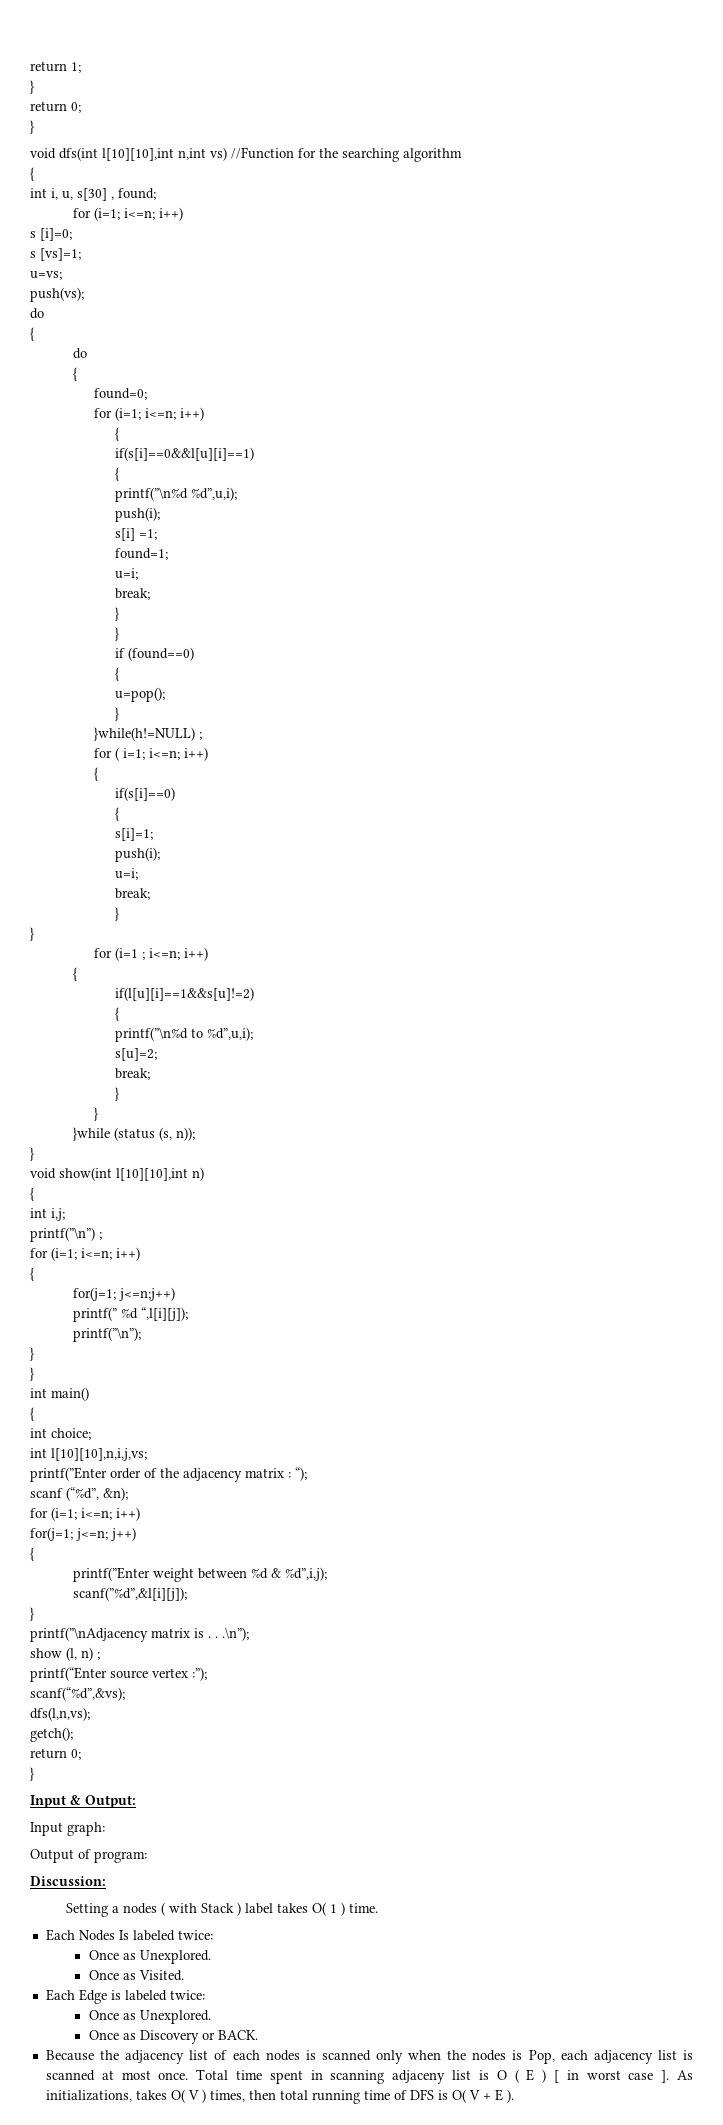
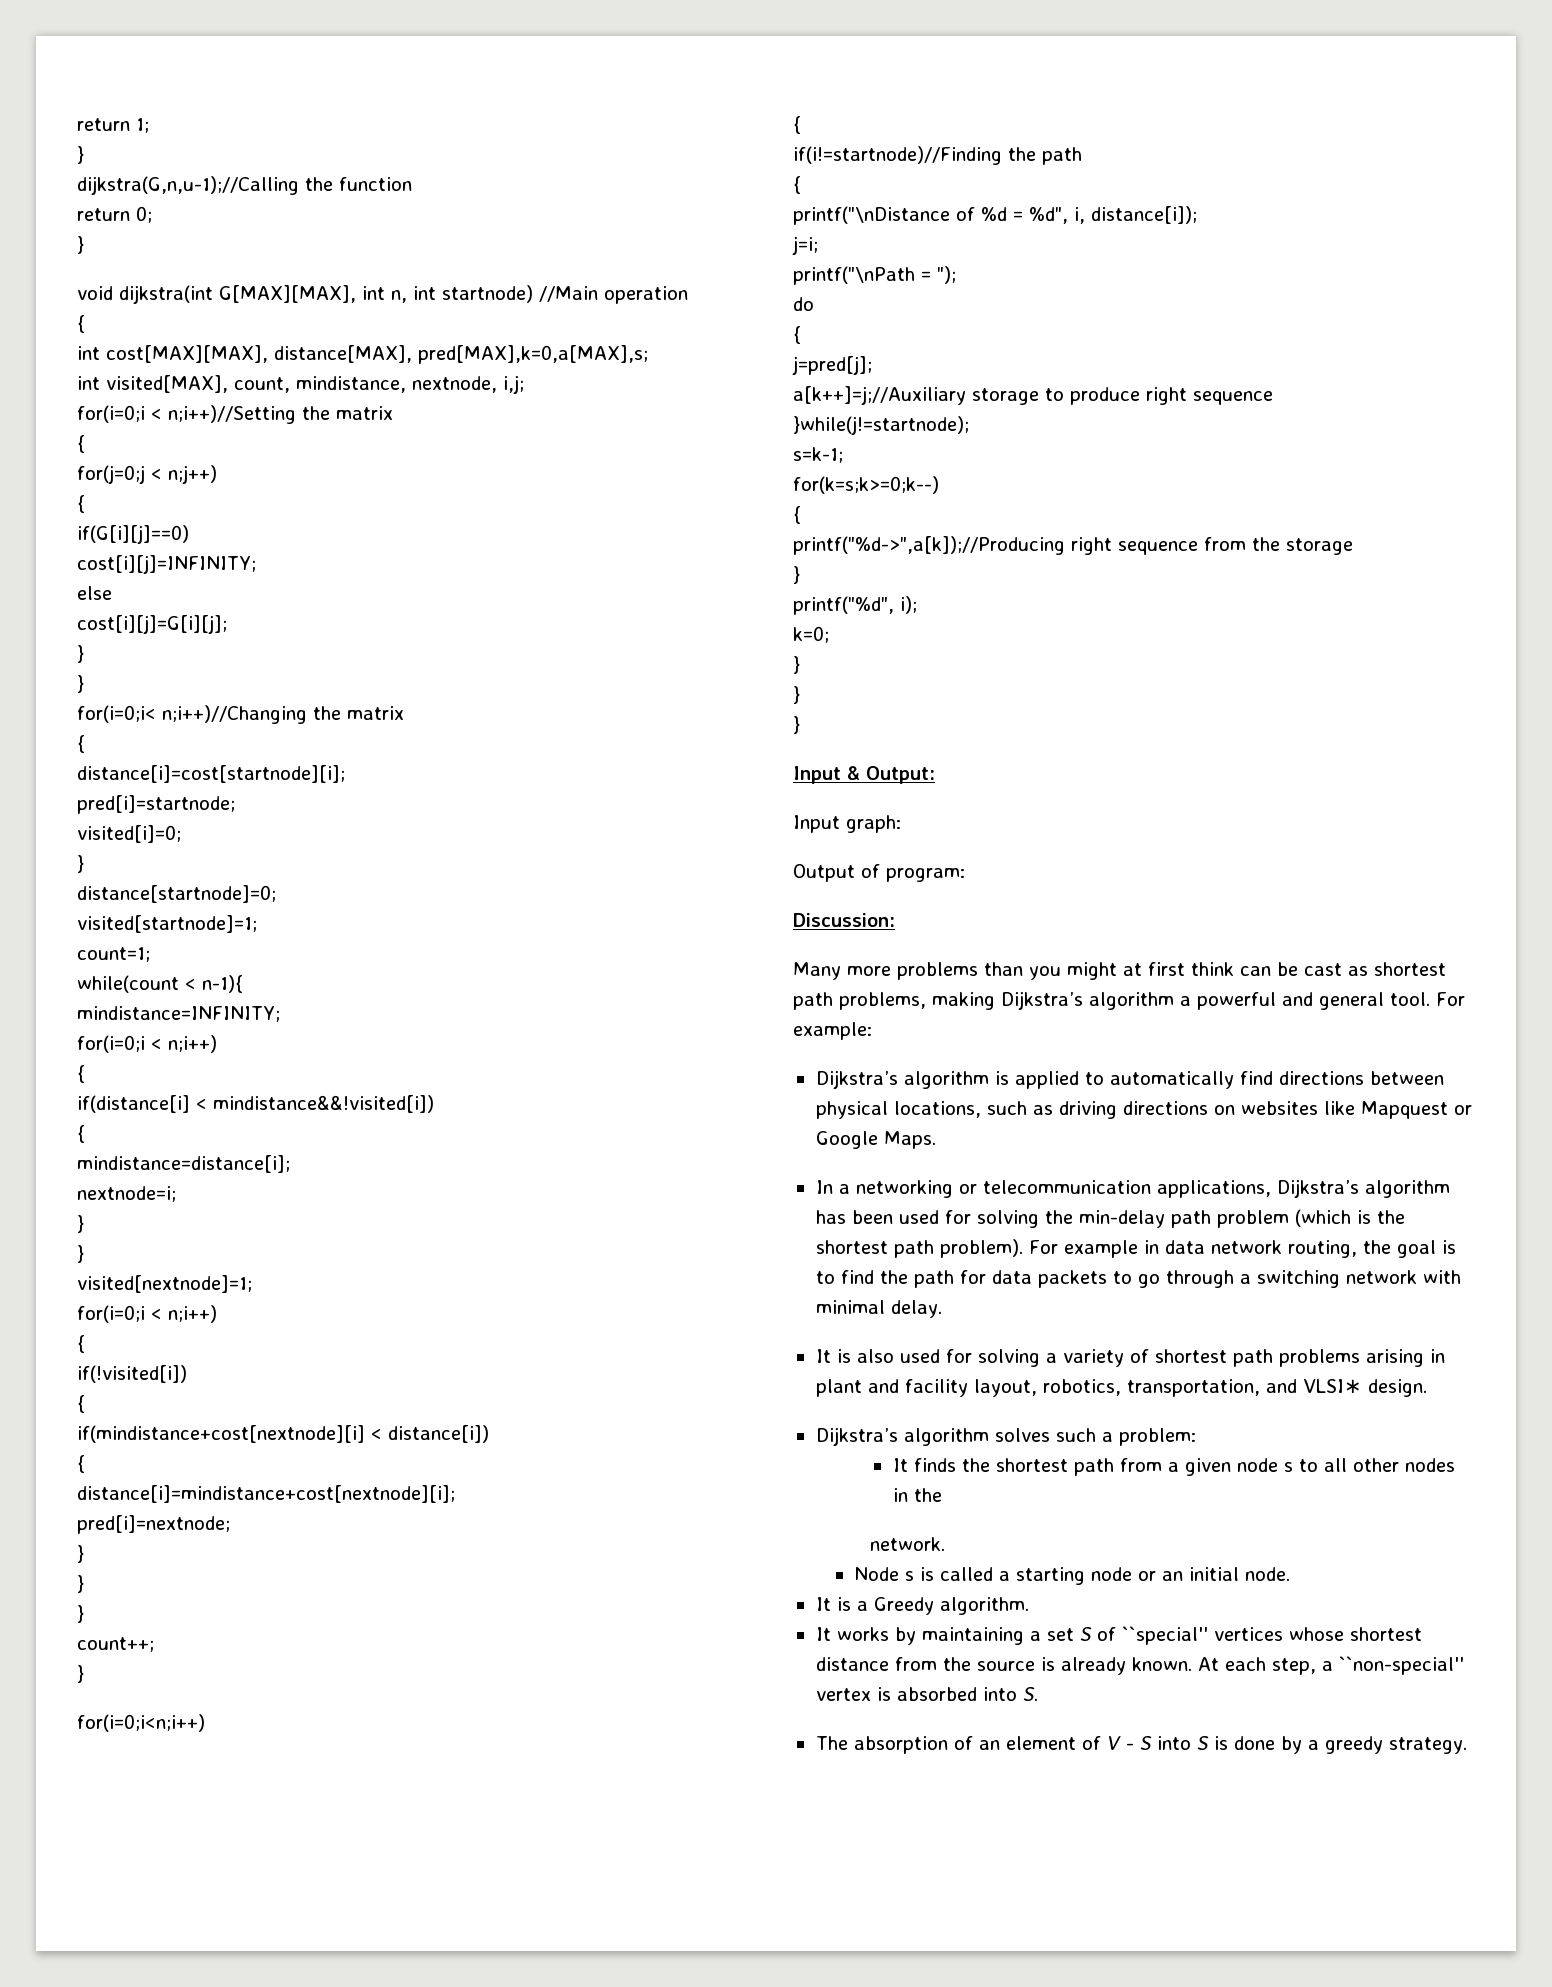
+ dijkstra(G,n,u-1);//Calling the function
- void dfs(int l[10][10],int n,int vs) //Function for the searching algorithm
+ void dijkstra(int G[MAX][MAX], int n, int startnode) //Main operation
  {
- int i, u, s[30] , found;
- for (i=1; i<=n; i++)
- s [i]=0;
- s [vs]=1;
- u=vs;
- push(vs);
+ int cost[MAX][MAX], distance[MAX], pred[MAX],k=0,a[MAX],s;
+ int visited[MAX], count, mindistance, nextnode, i,j;
+ for(i=0;i < n;i++)//Setting the matrix
+ {
+ for(j=0;j < n;j++)
+ {
+ if(G[i][j]==0)
+ cost[i][j]=INFINITY;
+ else
+ cost[i][j]=G[i][j];
+ }
+ }
+ for(i=0;i< n;i++)//Changing the matrix
+ {
+ distance[i]=cost[startnode][i];
+ pred[i]=startnode;
+ visited[i]=0;
+ }
+ distance[startnode]=0;
+ visited[startnode]=1;
+ count=1;
+ while(count < n-1){
+ mindistance=INFINITY;
+ for(i=0;i < n;i++)
+ {
+ if(distance[i] < mindistance&&!visited[i])
+ {
+ mindistance=distance[i];
+ nextnode=i;
+ }
+ }
+ visited[nextnode]=1;
+ for(i=0;i < n;i++)
+ {
+ if(!visited[i])
+ {
+ if(mindistance+cost[nextnode][i] < distance[i])
+ {
+ distance[i]=mindistance+cost[nextnode][i];
+ pred[i]=nextnode;
+ }
+ }
+ }
+ count++;
+ }
+ for(i=0;i<n;i++)
+ {
+ if(i!=startnode)//Finding the path
+ {
+ printf("\nDistance of %d = %d", i, distance[i]);
+ j=i;
+ printf("\nPath = ");
  do
  {
- do
+ j=pred[j];
+ a[k++]=j;//Auxiliary storage to produce right sequence
+ }while(j!=startnode);
+ s=k-1;
+ for(k=s;k>=0;k--)
  {
- found=0;
- for (i=1; i<=n; i++)
- {
- if(s[i]==0&&l[u][i]==1)
- {
- printf(”\n%d %d”,u,i);
- push(i);
- s[i] =1;
- found=1;
- u=i;
- break;
+ printf("%d->",a[k]);//Producing right sequence from the storage
+ }
+ printf("%d", i);
+ k=0;
  }
  }
- if (found==0)
- {
- u=pop();
- }
- }while(h!=NULL) ;
- for ( i=1; i<=n; i++)
- {
- if(s[i]==0)
- {
- s[i]=1;
- push(i);
- u=i;
- break;
- }
- }
- for (i=1 ; i<=n; i++)
- {
- if(l[u][i]==1&&s[u]!=2)
- {
- printf(”\n%d to %d”,u,i);
- s[u]=2;
- break;
- }
- }
- }while (status (s, n));
- }
- void show(int l[10][10],int n)
- {
- int i,j;
- printf(”\n”) ;
- for (i=1; i<=n; i++)
- {
- for(j=1; j<=n;j++)
- printf(” %d “,l[i][j]);
- printf(”\n”);
- }
- }
- int main()
- {
- int choice;
- int l[10][10],n,i,j,vs;
- printf(”Enter order of the adjacency matrix : “);
- scanf (“%d”, &n);
- for (i=1; i<=n; i++)
- for(j=1; j<=n; j++)
- {
- printf(”Enter weight between %d & %d”,i,j);
- scanf(”%d”,&l[i][j]);
- }
- printf(”\nAdjacency matrix is . . .\n”);
- show (l, n) ;
- printf(“Enter source vertex :”);
- scanf(“%d”,&vs);
- dfs(l,n,vs);
- getch();
- return 0;
- Setting a nodes ( with Stack ) label takes O( 1 ) time.
- Each Nodes Is labeled twice:
- Once as Unexplored.
- Once as Visited.
- Each Edge is labeled twice:
- Once as Unexplored.
- Once as Discovery or BACK.
- Because the adjacency list of each nodes is scanned only when the nodes is Pop, each adjacency list is scanned at most once. Total time spent in scanning adjaceny list is O ( E ) [ in worst case ]. As initializations, takes O( V ) times, then total running time of DFS is O( V + E ).
+ Many more problems than you might at first think can be cast as shortest path problems, making Dijkstra’s algorithm a powerful and general tool. For example:
+ Dijkstra’s algorithm is applied to automatically find directions between physical locations, such as driving directions on websites like Mapquest or Google Maps.
+ In a networking or telecommunication applications, Dijkstra’s algorithm has been used for solving the min-delay path problem (which is the shortest path problem). For example in data network routing, the goal is to find the path for data packets to go through a switching network with minimal delay.
+ It is also used for solving a variety of shortest path problems arising in plant and facility layout, robotics, transportation, and VLSI∗ design.
+ Dijkstra’s algorithm solves such a problem:
+ It finds the shortest path from a given node s to all other nodes in the
+ network.
+ Node s is called a starting node or an initial node.
+ It is a Greedy algorithm.
+ It works by maintaining a set S of ``special'' vertices whose shortest distance from the source is already known. At each step, a ``non-special'' vertex is absorbed into S.
+ The absorption of an element of V - S into S is done by a greedy strategy.

